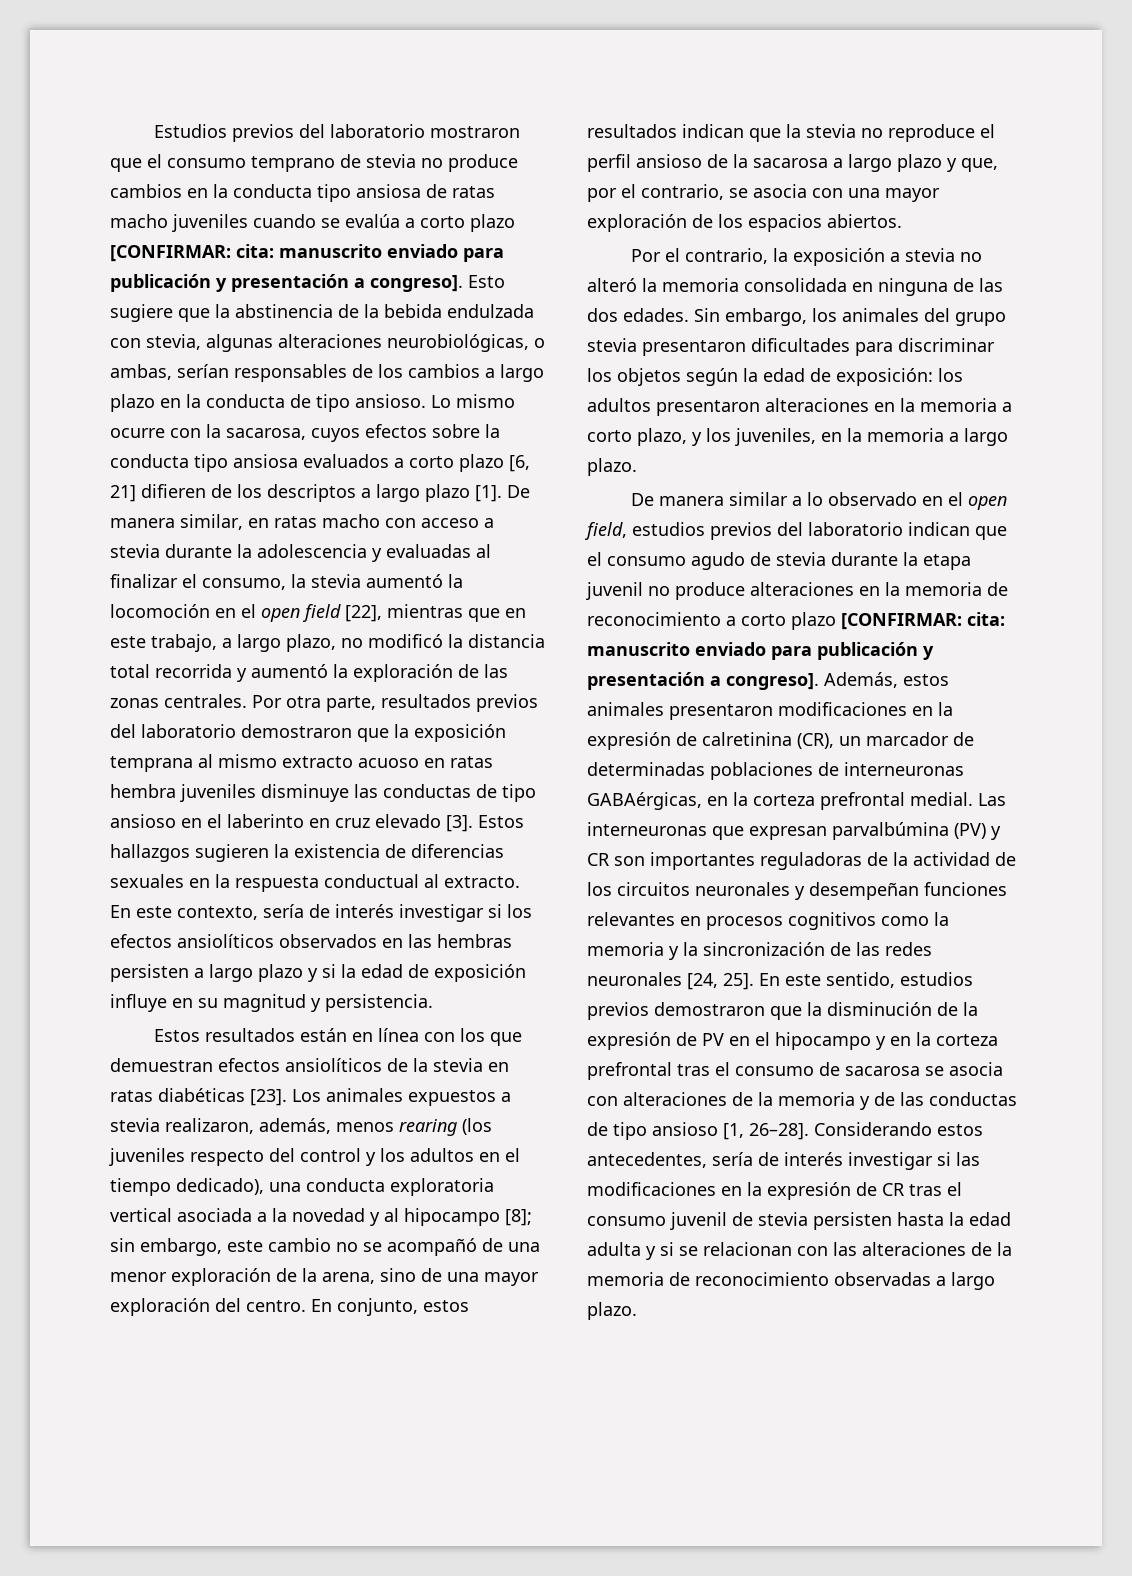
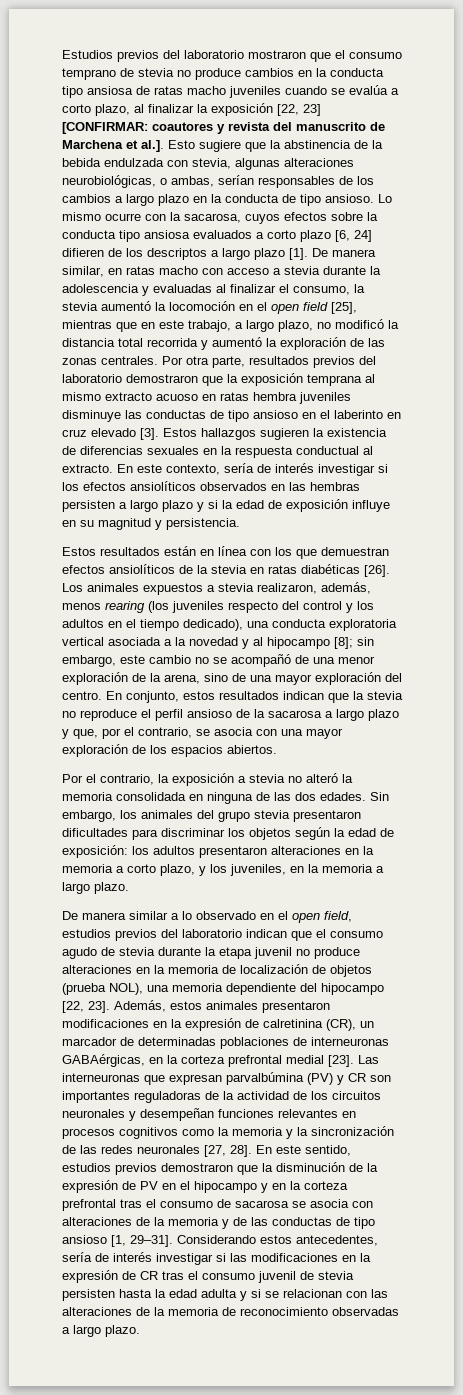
- Estudios previos del laboratorio mostraron que el consumo temprano de stevia no produce cambios en la conducta tipo ansiosa de ratas macho juveniles cuando se evalúa a corto plazo [CONFIRMAR: cita: manuscrito enviado para publicación y presentación a congreso]. Esto sugiere que la abstinencia de la bebida endulzada con stevia, algunas alteraciones neurobiológicas, o ambas, serían responsables de los cambios a largo plazo en la conducta de tipo ansioso.
+ Estudios previos del laboratorio mostraron que el consumo temprano de stevia no produce cambios en la conducta tipo ansiosa de ratas macho juveniles cuando se evalúa a corto plazo, al finalizar la exposición [22, 23] [CONFIRMAR: coautores y revista del manuscrito de Marchena et al.]. Esto sugiere que la abstinencia de la bebida endulzada con stevia, algunas alteraciones neurobiológicas, o ambas, serían responsables de los cambios a largo plazo en la conducta de tipo ansioso.
- Lo mismo ocurre con la sacarosa, cuyos efectos sobre la conducta tipo ansiosa evaluados a corto plazo [6, 21] difieren de los descriptos a largo plazo [1].
+ Lo mismo ocurre con la sacarosa, cuyos efectos sobre la conducta tipo ansiosa evaluados a corto plazo [6, 24] difieren de los descriptos a largo plazo [1].
- De manera similar, en ratas macho con acceso a stevia durante la adolescencia y evaluadas al finalizar el consumo, la stevia aumentó la locomoción en el open field [22], mientras que en este trabajo, a largo plazo, no modificó la distancia total recorrida y aumentó la exploración de las zonas centrales.
+ De manera similar, en ratas macho con acceso a stevia durante la adolescencia y evaluadas al finalizar el consumo, la stevia aumentó la locomoción en el open field [25], mientras que en este trabajo, a largo plazo, no modificó la distancia total recorrida y aumentó la exploración de las zonas centrales.
- Estos resultados están en línea con los que demuestran efectos ansiolíticos de la stevia en ratas diabéticas [23].
+ Estos resultados están en línea con los que demuestran efectos ansiolíticos de la stevia en ratas diabéticas [26].
- De manera similar a lo observado en el open field, estudios previos del laboratorio indican que el consumo agudo de stevia durante la etapa juvenil no produce alteraciones en la memoria de reconocimiento a corto plazo [CONFIRMAR: cita: manuscrito enviado para publicación y presentación a congreso].
+ De manera similar a lo observado en el open field, estudios previos del laboratorio indican que el consumo agudo de stevia durante la etapa juvenil no produce alteraciones en la memoria de localización de objetos (prueba NOL), una memoria dependiente del hipocampo [22, 23].
- Además, estos animales presentaron modificaciones en la expresión de calretinina (CR), un marcador de determinadas poblaciones de interneuronas GABAérgicas, en la corteza prefrontal medial.
+ Además, estos animales presentaron modificaciones en la expresión de calretinina (CR), un marcador de determinadas poblaciones de interneuronas GABAérgicas, en la corteza prefrontal medial [23].
- Las interneuronas que expresan parvalbúmina (PV) y CR son importantes reguladoras de la actividad de los circuitos neuronales y desempeñan funciones relevantes en procesos cognitivos como la memoria y la sincronización de las redes neuronales [24, 25].
+ Las interneuronas que expresan parvalbúmina (PV) y CR son importantes reguladoras de la actividad de los circuitos neuronales y desempeñan funciones relevantes en procesos cognitivos como la memoria y la sincronización de las redes neuronales [27, 28].
- En este sentido, estudios previos demostraron que la disminución de la expresión de PV en el hipocampo y en la corteza prefrontal tras el consumo de sacarosa se asocia con alteraciones de la memoria y de las conductas de tipo ansioso [1, 26–28].
+ En este sentido, estudios previos demostraron que la disminución de la expresión de PV en el hipocampo y en la corteza prefrontal tras el consumo de sacarosa se asocia con alteraciones de la memoria y de las conductas de tipo ansioso [1, 29–31].

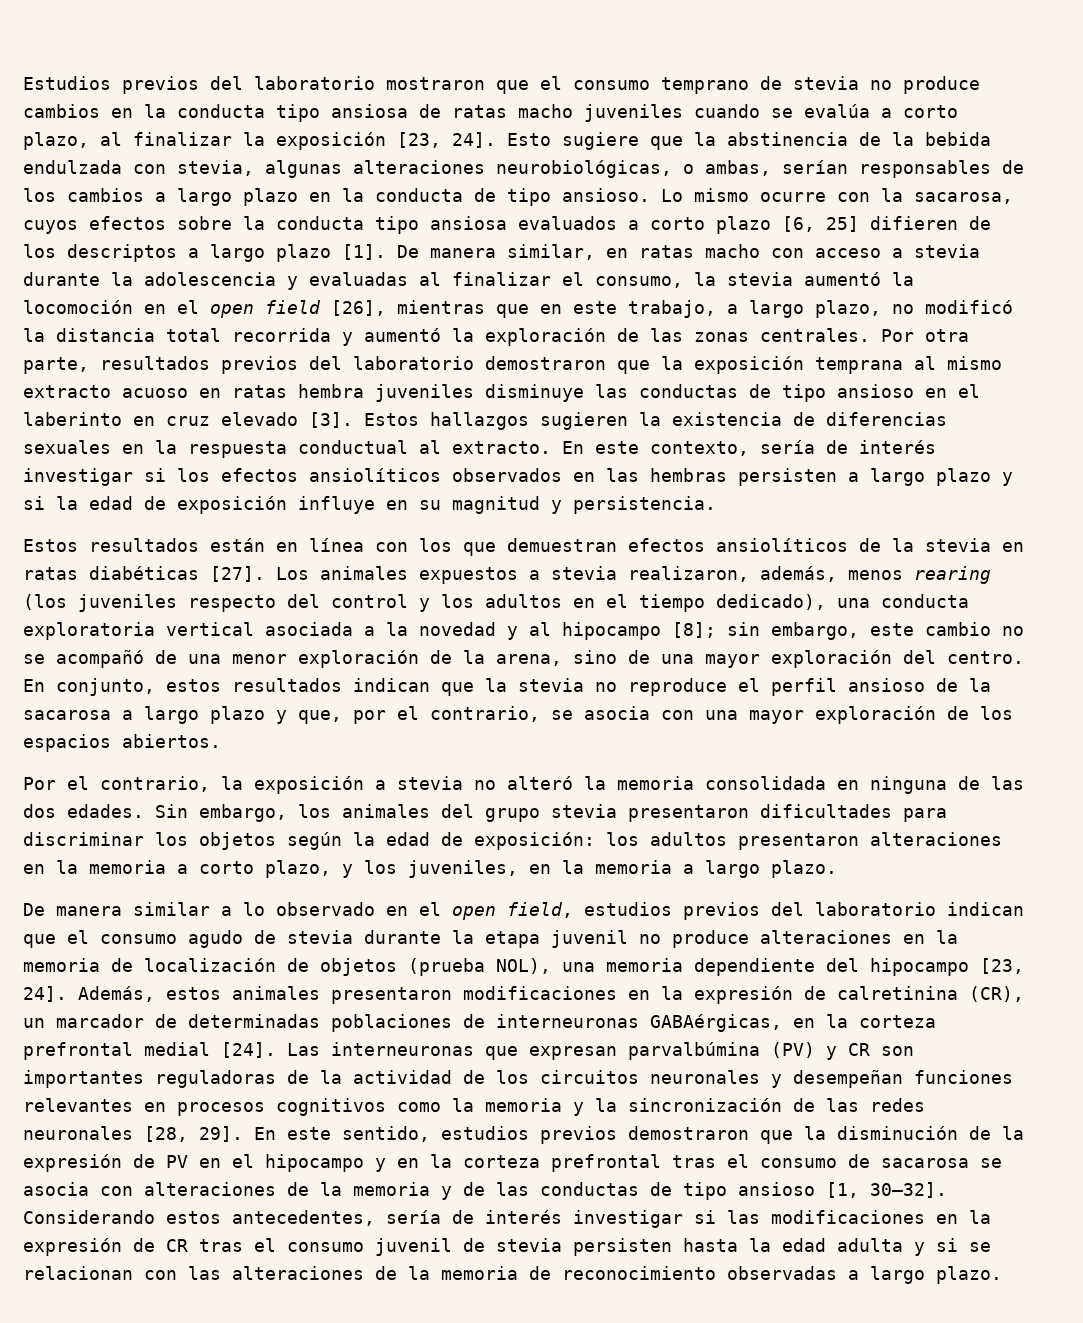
- Estudios previos del laboratorio mostraron que el consumo temprano de stevia no produce cambios en la conducta tipo ansiosa de ratas macho juveniles cuando se evalúa a corto plazo, al finalizar la exposición [22, 23] [CONFIRMAR: coautores y revista del manuscrito de Marchena et al.]. Esto sugiere que la abstinencia de la bebida endulzada con stevia, algunas alteraciones neurobiológicas, o ambas, serían responsables de los cambios a largo plazo en la conducta de tipo ansioso.
+ Estudios previos del laboratorio mostraron que el consumo temprano de stevia no produce cambios en la conducta tipo ansiosa de ratas macho juveniles cuando se evalúa a corto plazo, al finalizar la exposición [23, 24]. Esto sugiere que la abstinencia de la bebida endulzada con stevia, algunas alteraciones neurobiológicas, o ambas, serían responsables de los cambios a largo plazo en la conducta de tipo ansioso.
- Lo mismo ocurre con la sacarosa, cuyos efectos sobre la conducta tipo ansiosa evaluados a corto plazo [6, 24] difieren de los descriptos a largo plazo [1].
+ Lo mismo ocurre con la sacarosa, cuyos efectos sobre la conducta tipo ansiosa evaluados a corto plazo [6, 25] difieren de los descriptos a largo plazo [1].
- De manera similar, en ratas macho con acceso a stevia durante la adolescencia y evaluadas al finalizar el consumo, la stevia aumentó la locomoción en el open field [25], mientras que en este trabajo, a largo plazo, no modificó la distancia total recorrida y aumentó la exploración de las zonas centrales.
+ De manera similar, en ratas macho con acceso a stevia durante la adolescencia y evaluadas al finalizar el consumo, la stevia aumentó la locomoción en el open field [26], mientras que en este trabajo, a largo plazo, no modificó la distancia total recorrida y aumentó la exploración de las zonas centrales.
- Estos resultados están en línea con los que demuestran efectos ansiolíticos de la stevia en ratas diabéticas [26].
+ Estos resultados están en línea con los que demuestran efectos ansiolíticos de la stevia en ratas diabéticas [27].
- De manera similar a lo observado en el open field, estudios previos del laboratorio indican que el consumo agudo de stevia durante la etapa juvenil no produce alteraciones en la memoria de localización de objetos (prueba NOL), una memoria dependiente del hipocampo [22, 23].
+ De manera similar a lo observado en el open field, estudios previos del laboratorio indican que el consumo agudo de stevia durante la etapa juvenil no produce alteraciones en la memoria de localización de objetos (prueba NOL), una memoria dependiente del hipocampo [23, 24].
- Además, estos animales presentaron modificaciones en la expresión de calretinina (CR), un marcador de determinadas poblaciones de interneuronas GABAérgicas, en la corteza prefrontal medial [23].
+ Además, estos animales presentaron modificaciones en la expresión de calretinina (CR), un marcador de determinadas poblaciones de interneuronas GABAérgicas, en la corteza prefrontal medial [24].
- Las interneuronas que expresan parvalbúmina (PV) y CR son importantes reguladoras de la actividad de los circuitos neuronales y desempeñan funciones relevantes en procesos cognitivos como la memoria y la sincronización de las redes neuronales [27, 28].
+ Las interneuronas que expresan parvalbúmina (PV) y CR son importantes reguladoras de la actividad de los circuitos neuronales y desempeñan funciones relevantes en procesos cognitivos como la memoria y la sincronización de las redes neuronales [28, 29].
- En este sentido, estudios previos demostraron que la disminución de la expresión de PV en el hipocampo y en la corteza prefrontal tras el consumo de sacarosa se asocia con alteraciones de la memoria y de las conductas de tipo ansioso [1, 29–31].
+ En este sentido, estudios previos demostraron que la disminución de la expresión de PV en el hipocampo y en la corteza prefrontal tras el consumo de sacarosa se asocia con alteraciones de la memoria y de las conductas de tipo ansioso [1, 30–32].

